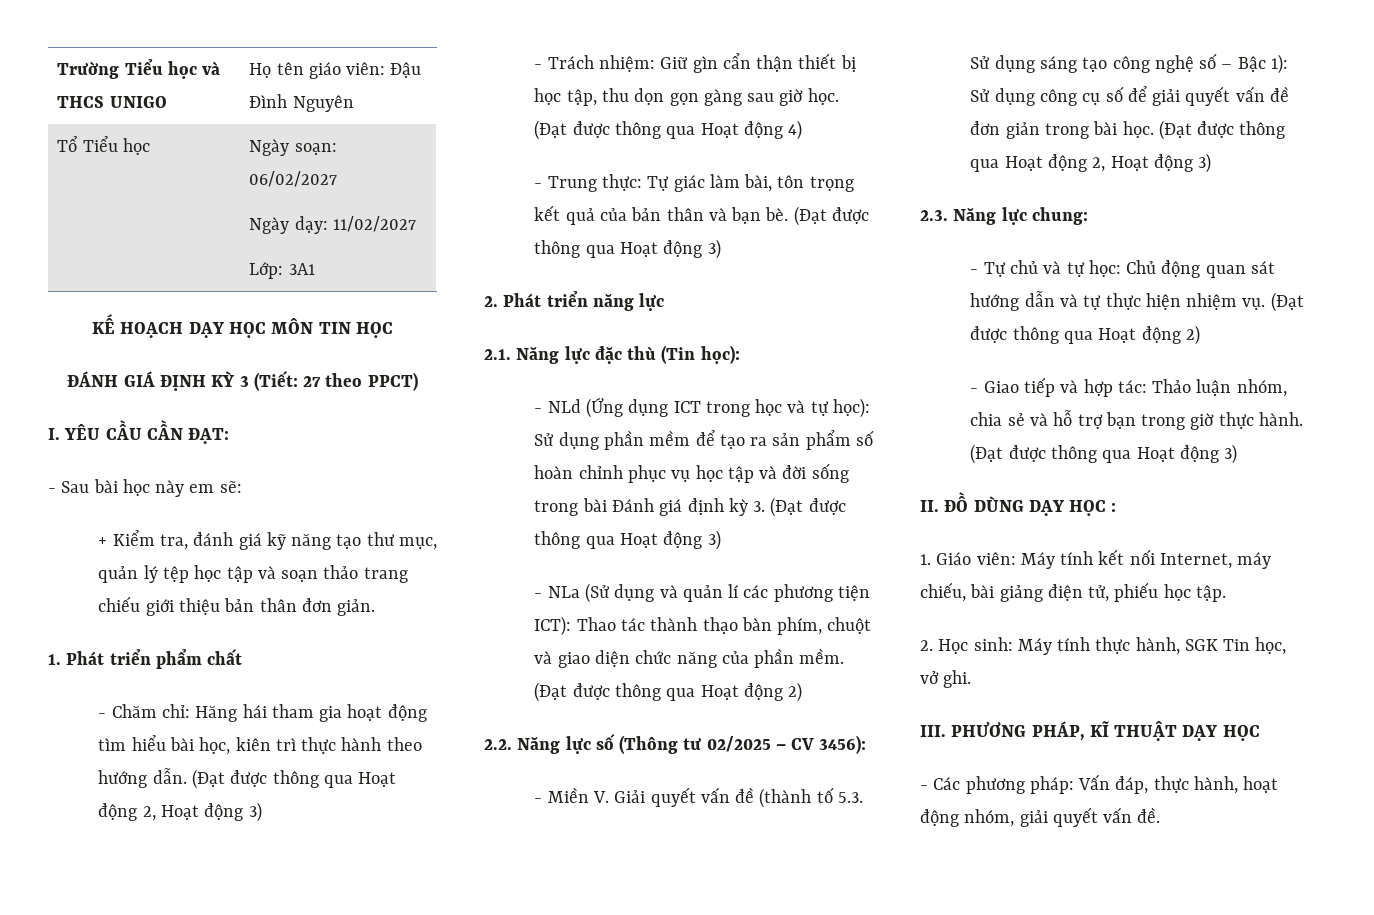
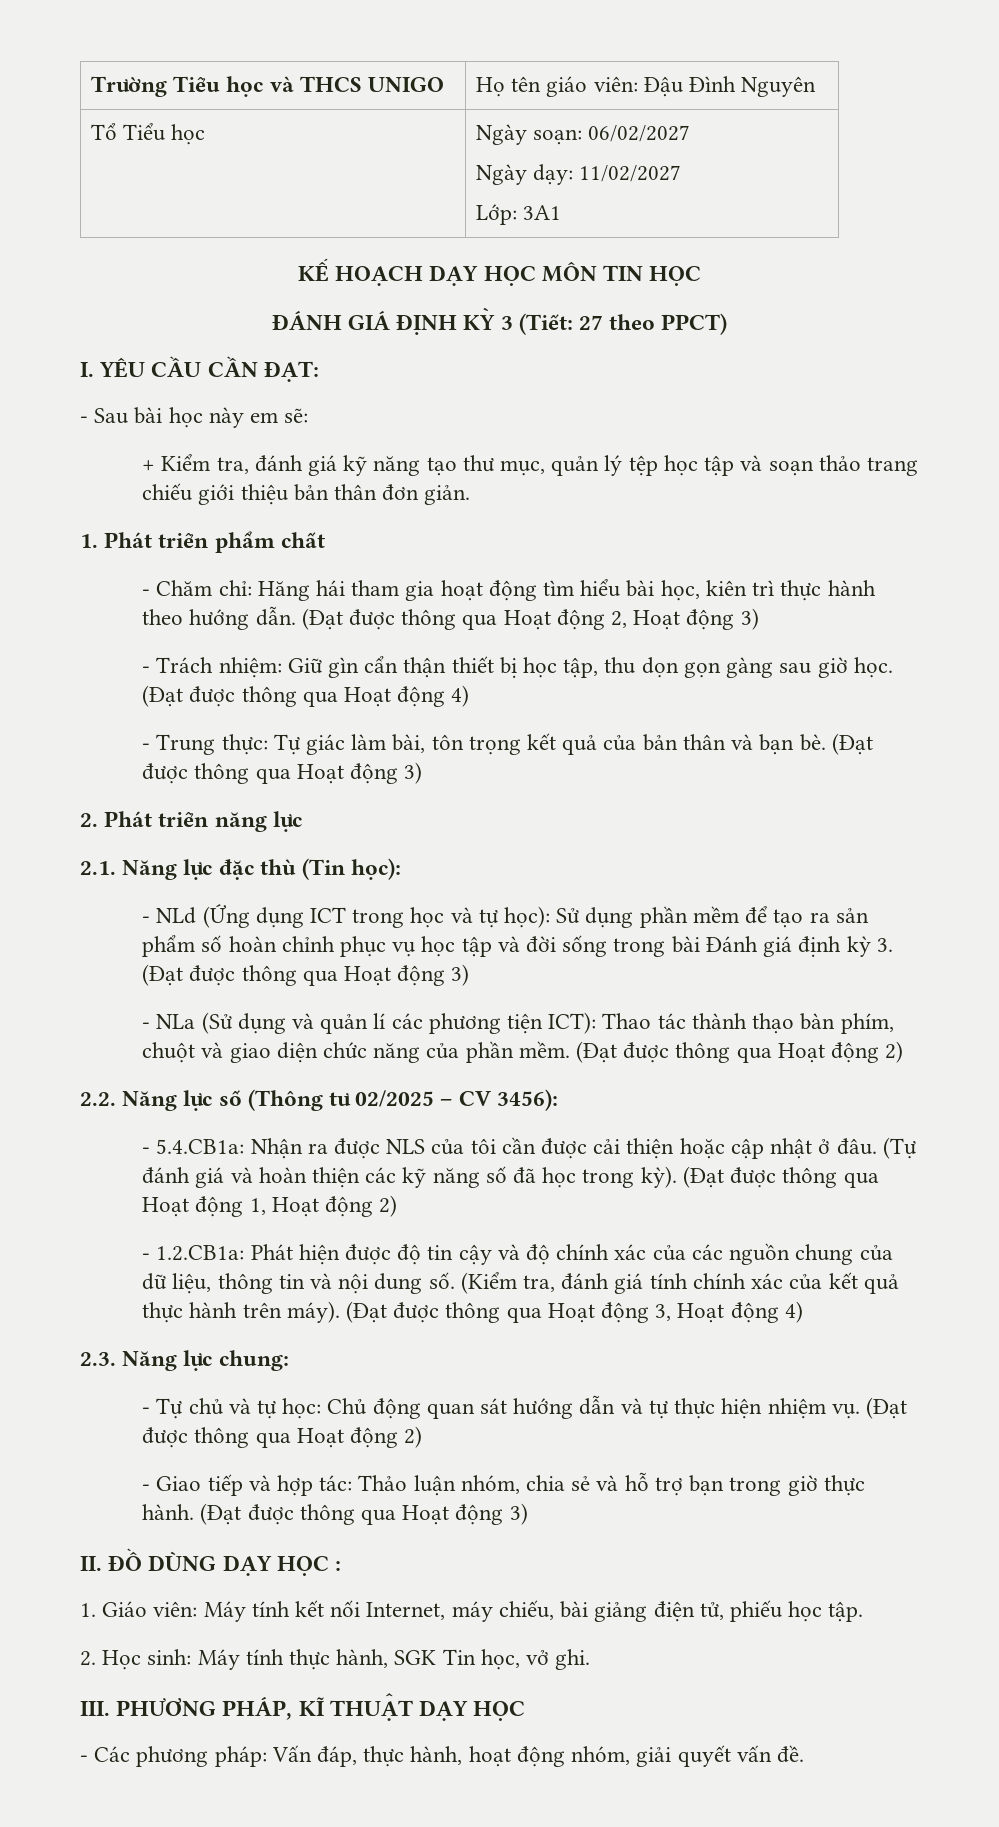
- - Miền V. Giải quyết vấn đề (thành tố 5.3. Sử dụng sáng tạo công nghệ số – Bậc 1): Sử dụng công cụ số để giải quyết vấn đề đơn giản trong bài học. (Đạt được thông qua Hoạt động 2, Hoạt động 3)
+ - 5.4.CB1a: Nhận ra được NLS của tôi cần được cải thiện hoặc cập nhật ở đâu. (Tự đánh giá và hoàn thiện các kỹ năng số đã học trong kỳ). (Đạt được thông qua Hoạt động 1, Hoạt động 2)
+ - 1.2.CB1a: Phát hiện được độ tin cậy và độ chính xác của các nguồn chung của dữ liệu, thông tin và nội dung số. (Kiểm tra, đánh giá tính chính xác của kết quả thực hành trên máy). (Đạt được thông qua Hoạt động 3, Hoạt động 4)

